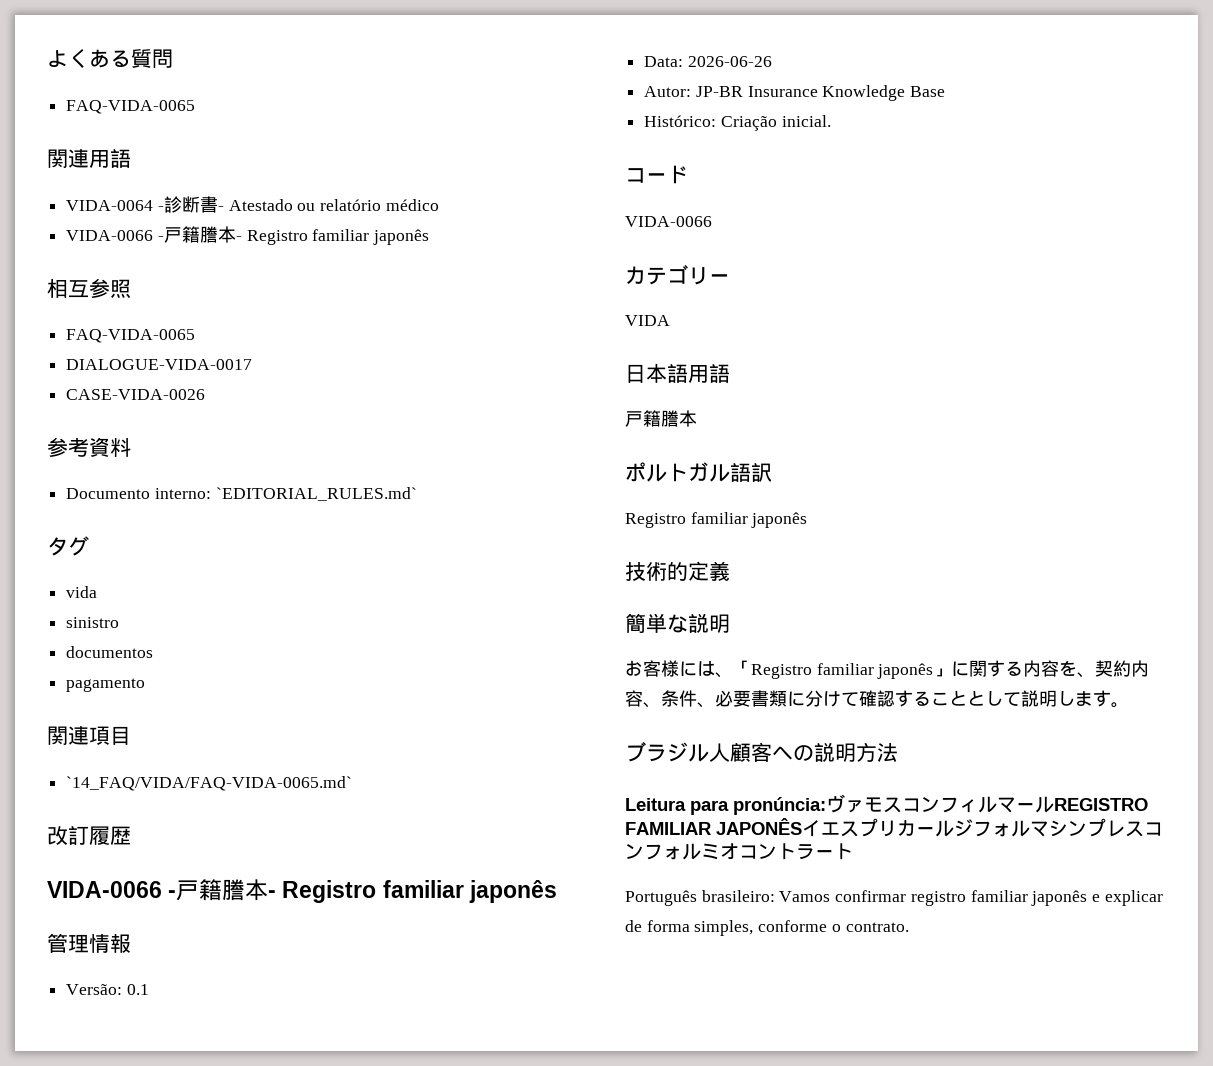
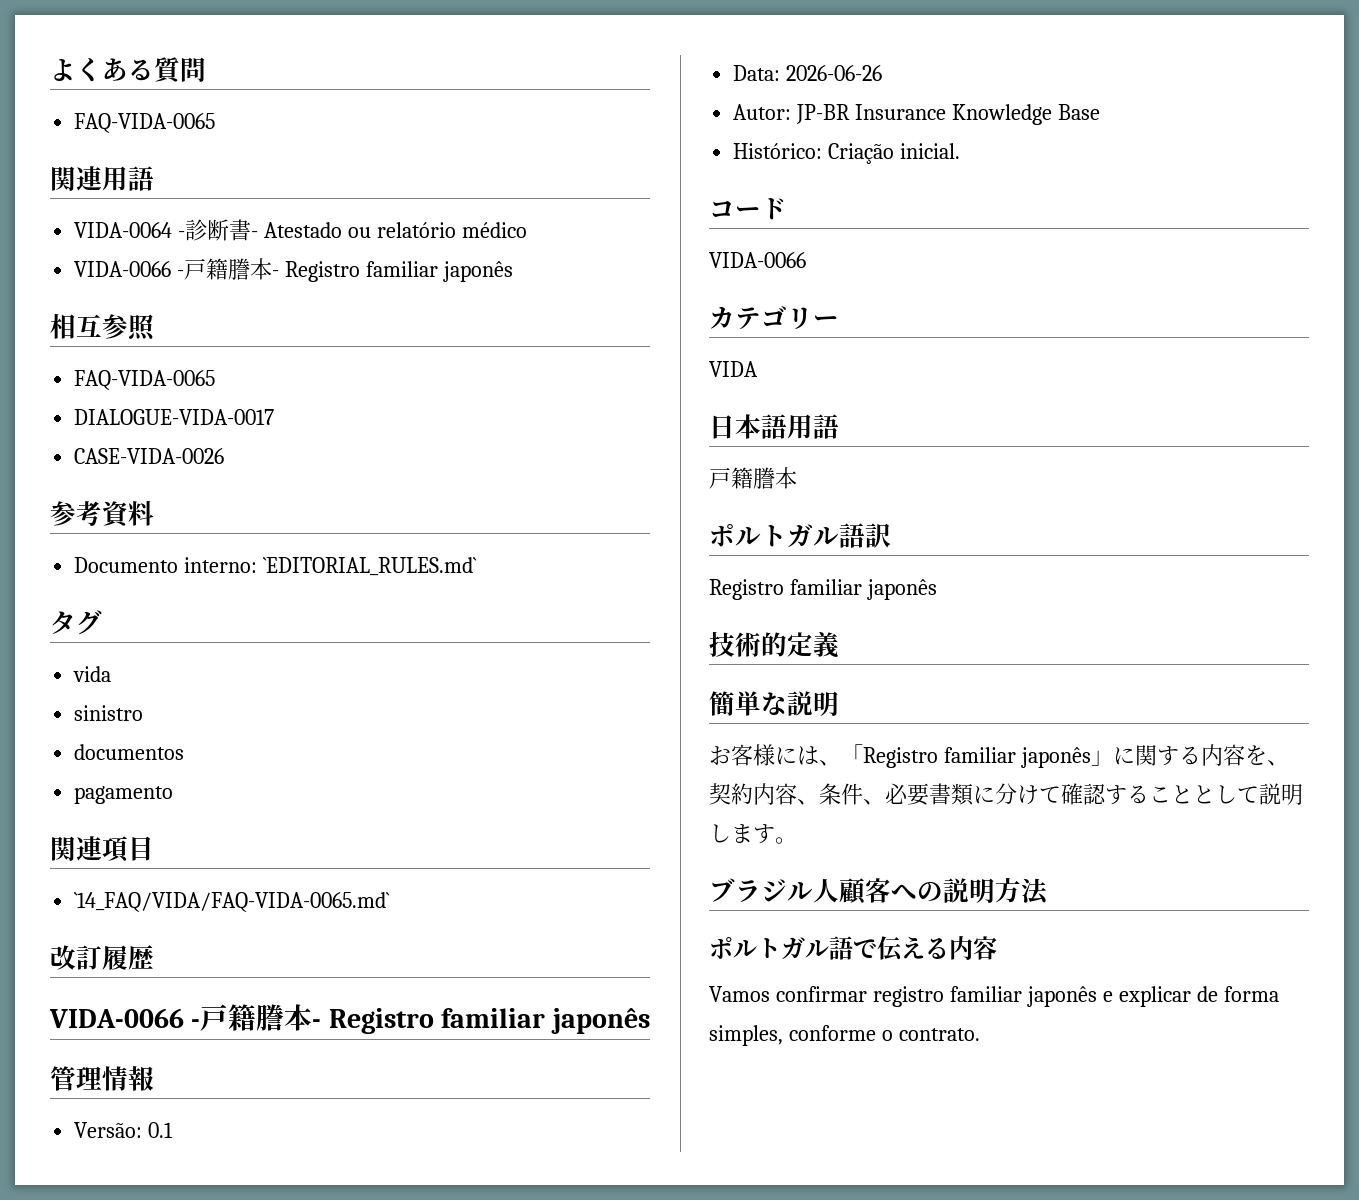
- Leitura para pronúncia:ヴァモスコンフィルマールREGISTRO FAMILIAR JAPONÊSイエスプリカールジフォルマシンプレスコンフォルミオコントラート
- Português brasileiro: Vamos confirmar registro familiar japonês e explicar de forma simples, conforme o contrato.
+ ポルトガル語で伝える内容
+ Vamos confirmar registro familiar japonês e explicar de forma simples, conforme o contrato.

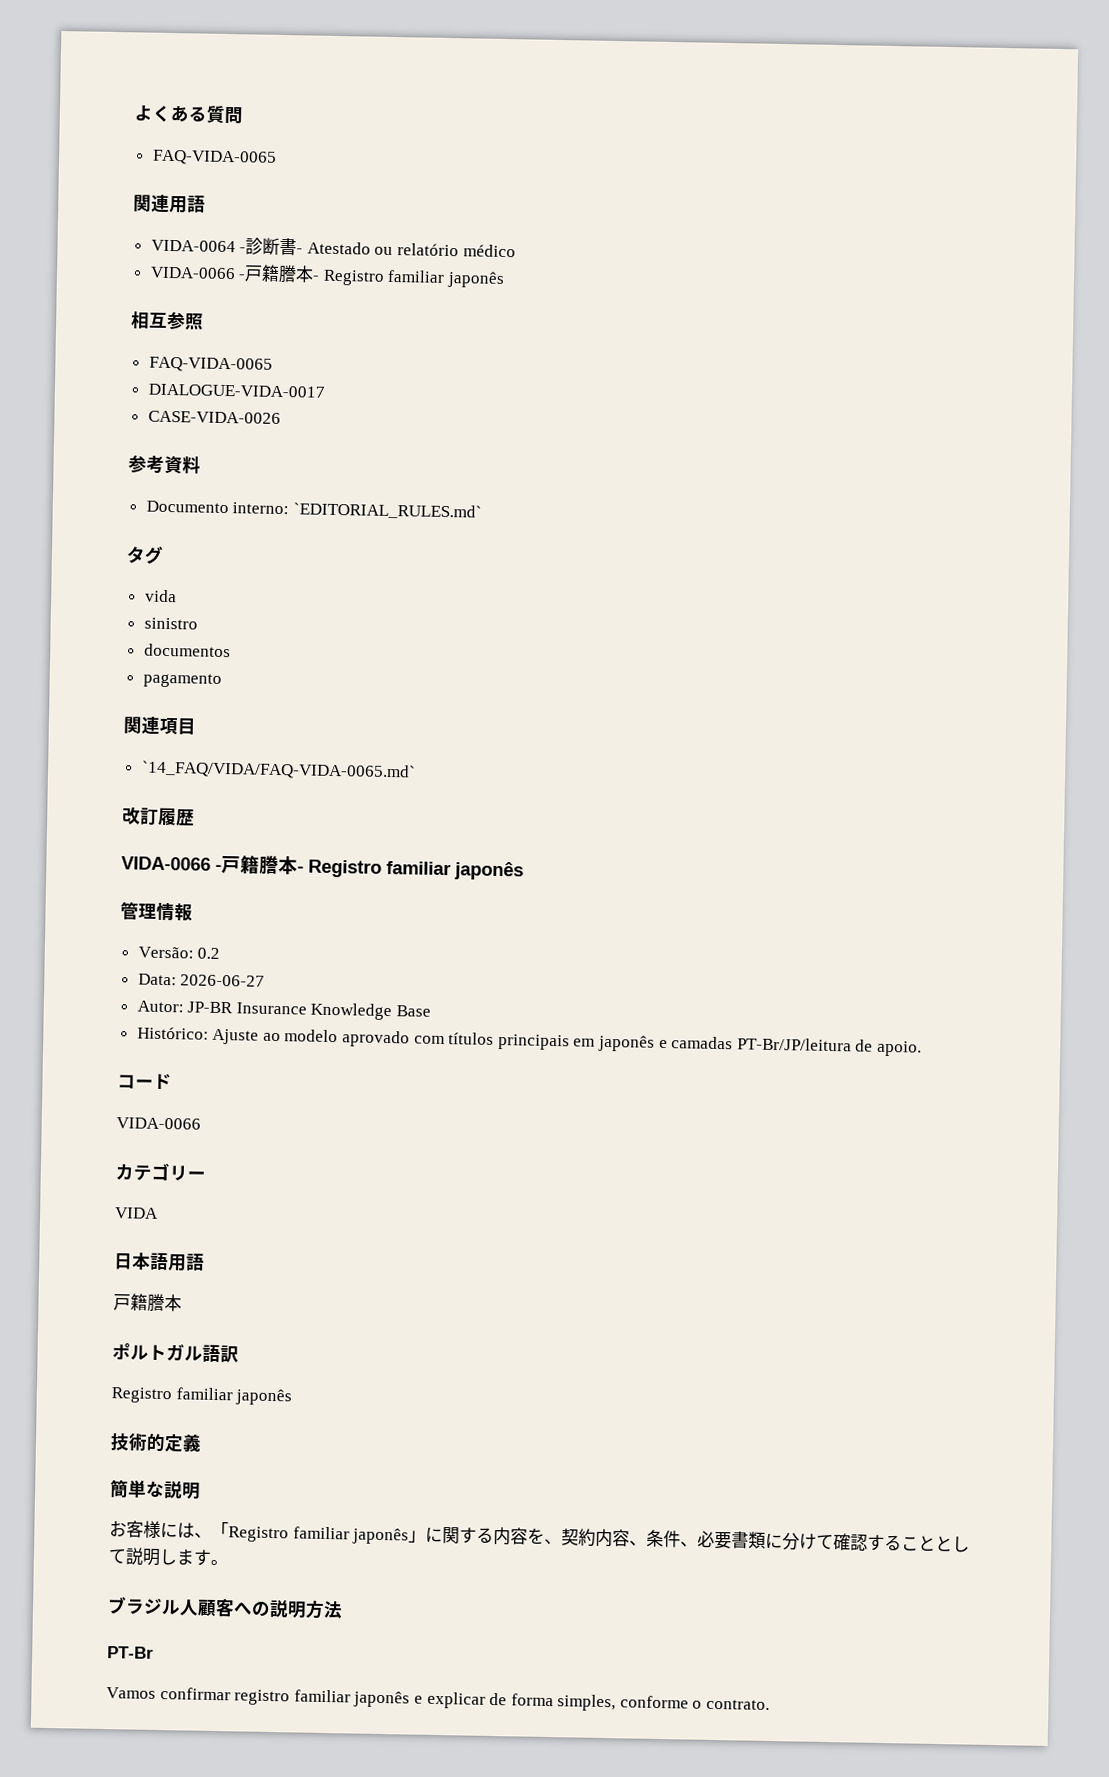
- Versão: 0.1
+ Versão: 0.2
- Data: 2026-06-26
+ Data: 2026-06-27
- Histórico: Criação inicial.
+ Histórico: Ajuste ao modelo aprovado com títulos principais em japonês e camadas PT-Br/JP/leitura de apoio.
- ポルトガル語で伝える内容
+ PT-Br

